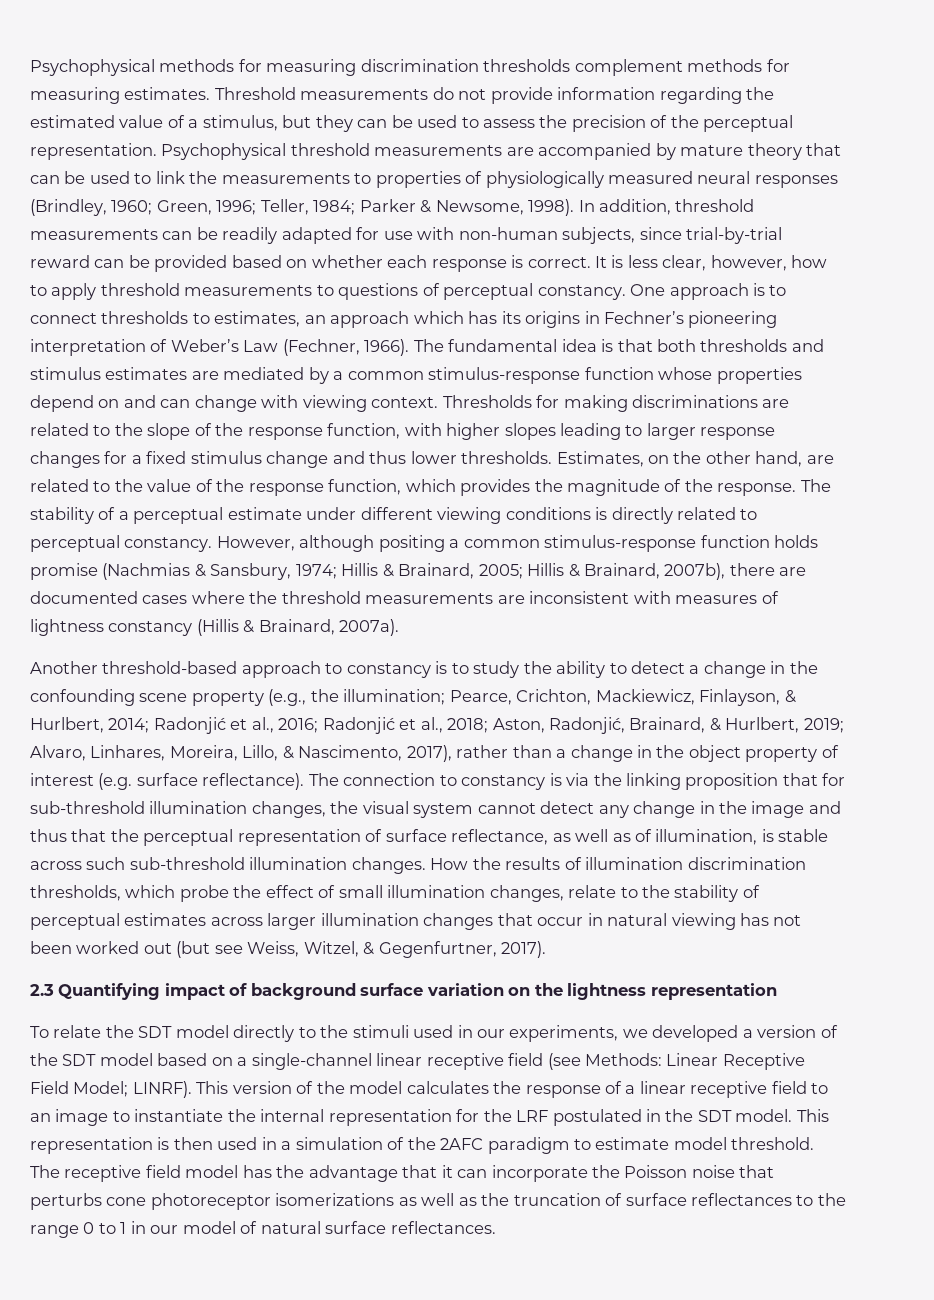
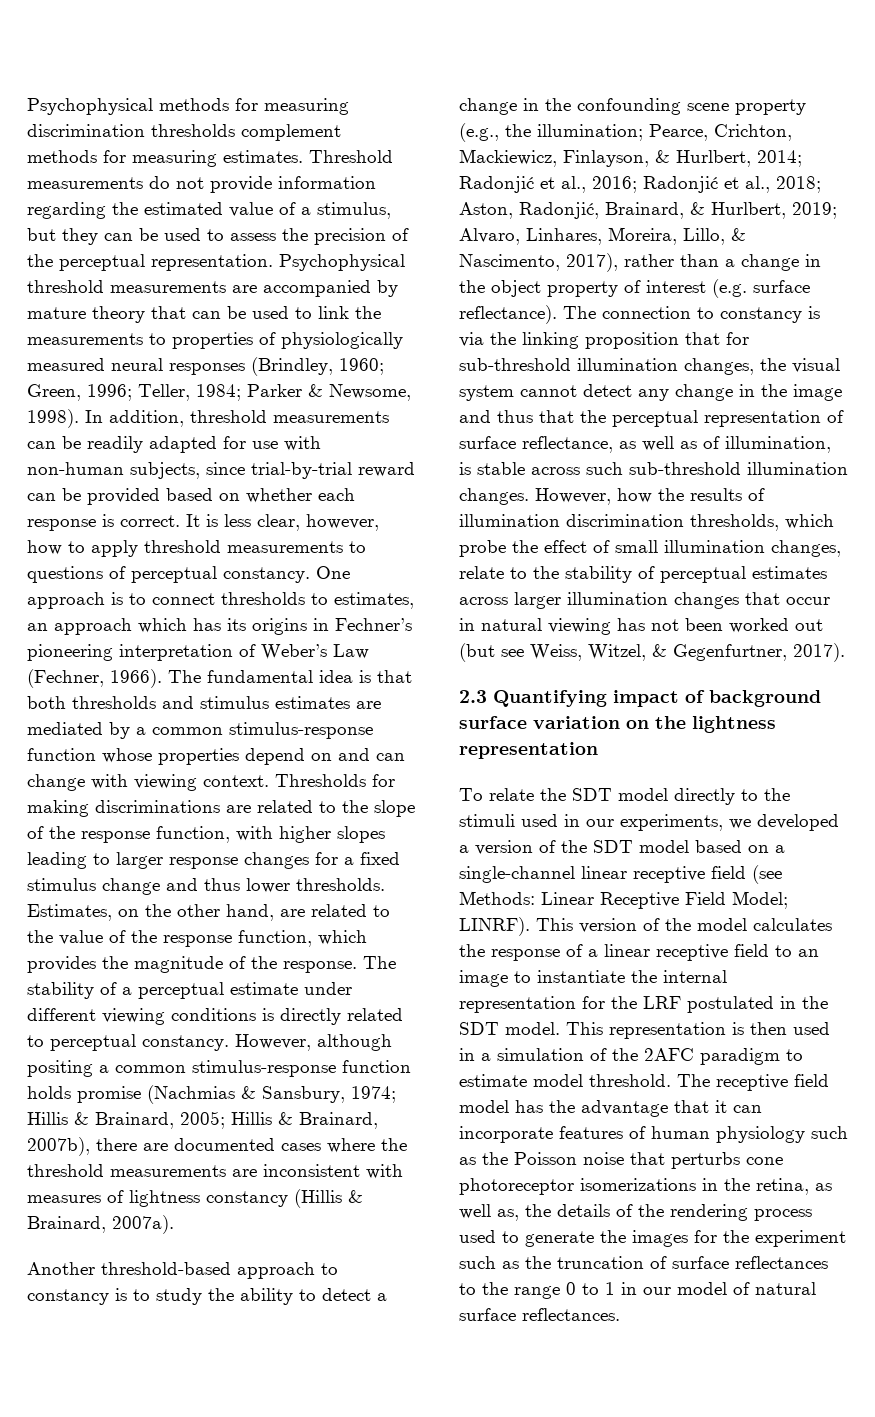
- How the results of illumination discrimination thresholds, which probe the effect of small illumination changes, relate to the stability of perceptual estimates across larger illumination changes that occur in natural viewing has not been worked out (but see Weiss, Witzel, & Gegenfurtner, 2017).
+ However, how the results of illumination discrimination thresholds, which probe the effect of small illumination changes, relate to the stability of perceptual estimates across larger illumination changes that occur in natural viewing has not been worked out (but see Weiss, Witzel, & Gegenfurtner, 2017).
- The receptive field model has the advantage that it can incorporate the Poisson noise that perturbs cone photoreceptor isomerizations as well as the truncation of surface reflectances to the range 0 to 1 in our model of natural surface reflectances.
+ The receptive field model has the advantage that it can incorporate features of human physiology such as the Poisson noise that perturbs cone photoreceptor isomerizations in the retina, as well as, the details of the rendering process used to generate the images for the experiment such as the truncation of surface reflectances to the range 0 to 1 in our model of natural surface reflectances.

